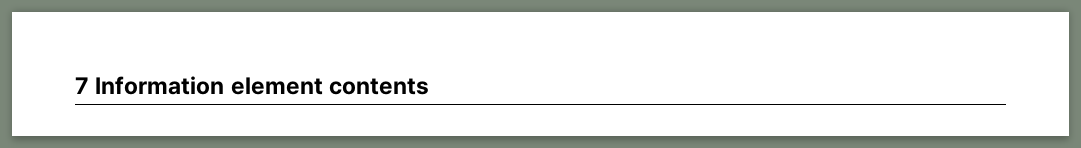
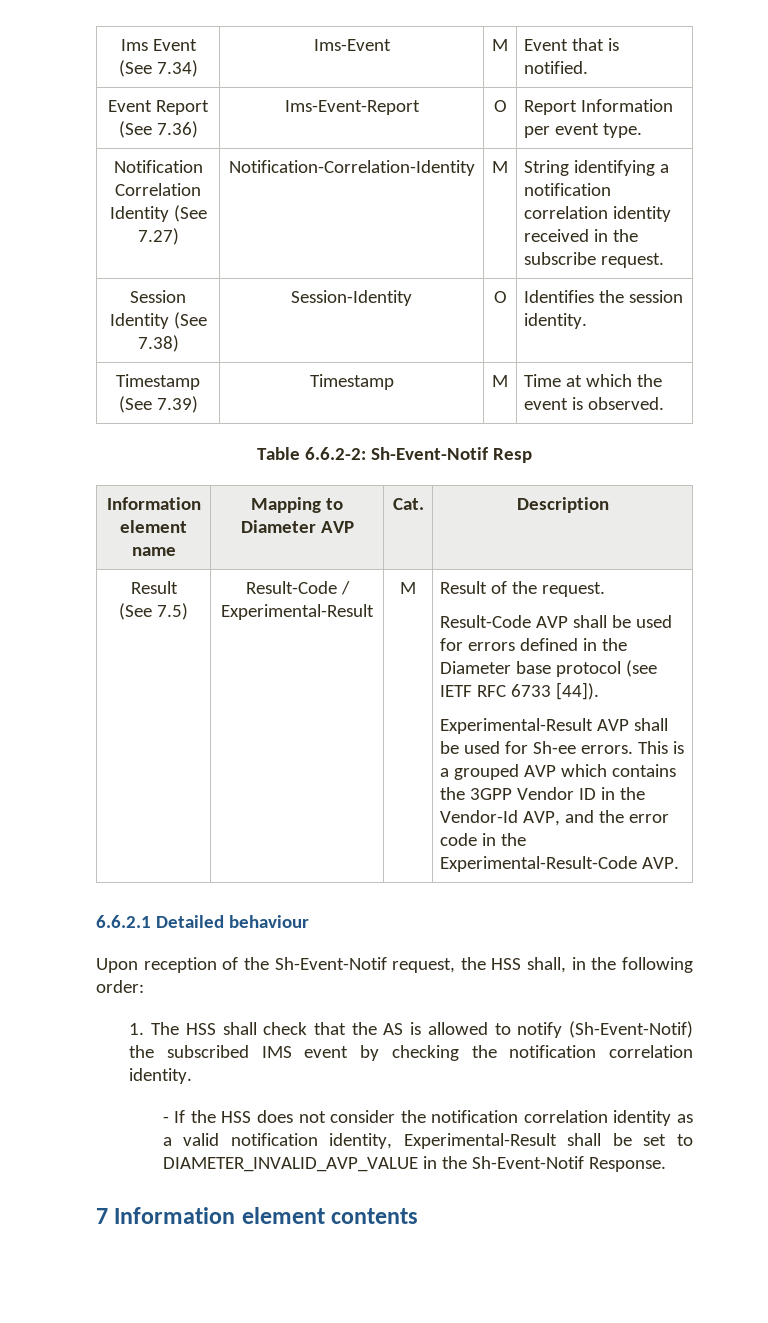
+ Ims Event (See 7.34) | Ims-Event | M | Event that is notified.
+ Event Report (See 7.36) | Ims-Event-Report | O | Report Information per event type.
+ Notification Correlation Identity (See 7.27) | Notification-Correlation-Identity | M | String identifying a notification correlation identity received in the subscribe request.
+ Session Identity (See 7.38) | Session-Identity | O | Identifies the session identity.
+ Timestamp (See 7.39) | Timestamp | M | Time at which the event is observed.
+ Table 6.6.2-2: Sh-Event-Notif Resp
+ Information element name | Mapping to Diameter AVP | Cat. | Description
+ Result
+ (See 7.5) | Result-Code / Experimental-Result | M | Result of the request.
+ Result-Code AVP shall be used for errors defined in the Diameter base protocol (see IETF RFC 6733 [44]).
+ Experimental-Result AVP shall be used for Sh-ee errors. This is a grouped AVP which contains the 3GPP Vendor ID in the Vendor-Id AVP, and the error code in the Experimental-Result-Code AVP.
+ 6.6.2.1 Detailed behaviour
+ Upon reception of the Sh-Event-Notif request, the HSS shall, in the following order:
+ 1. The HSS shall check that the AS is allowed to notify (Sh-Event-Notif) the subscribed IMS event by checking the notification correlation identity.
+ - If the HSS does not consider the notification correlation identity as a valid notification identity, Experimental-Result shall be set to DIAMETER_INVALID_AVP_VALUE in the Sh-Event-Notif Response.

